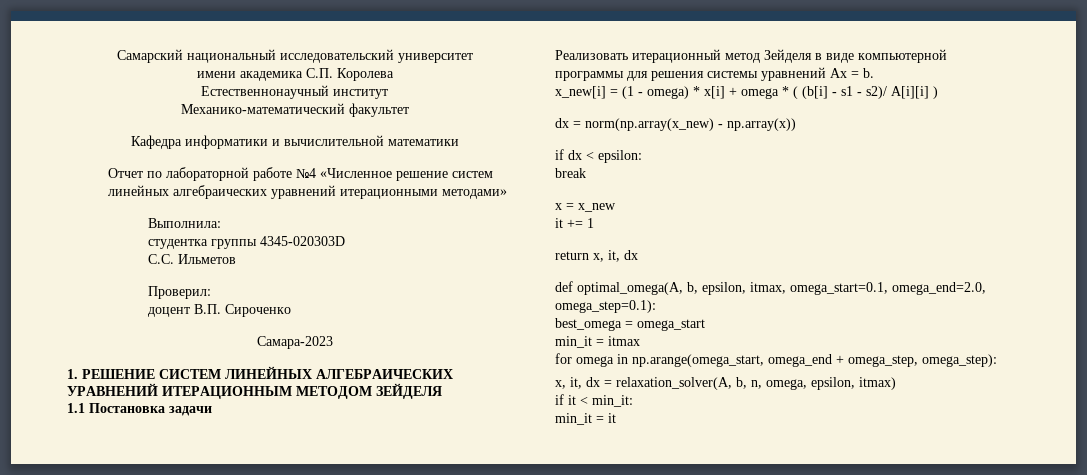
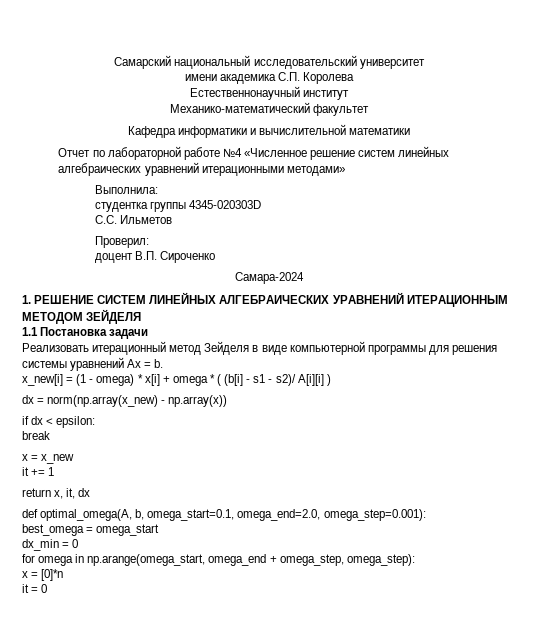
- Самара-2023
+ Самара-2024
- def optimal_omega(A, b, epsilon, itmax, omega_start=0.1, omega_end=2.0, omega_step=0.1):
+ def optimal_omega(A, b, omega_start=0.1, omega_end=2.0, omega_step=0.001):
- min_it = itmax
+ dx_min = 0
- x, it, dx = relaxation_solver(A, b, n, omega, epsilon, itmax)
- if it < min_it:
- min_it = it
+ x = [0]*n
+ it = 0

